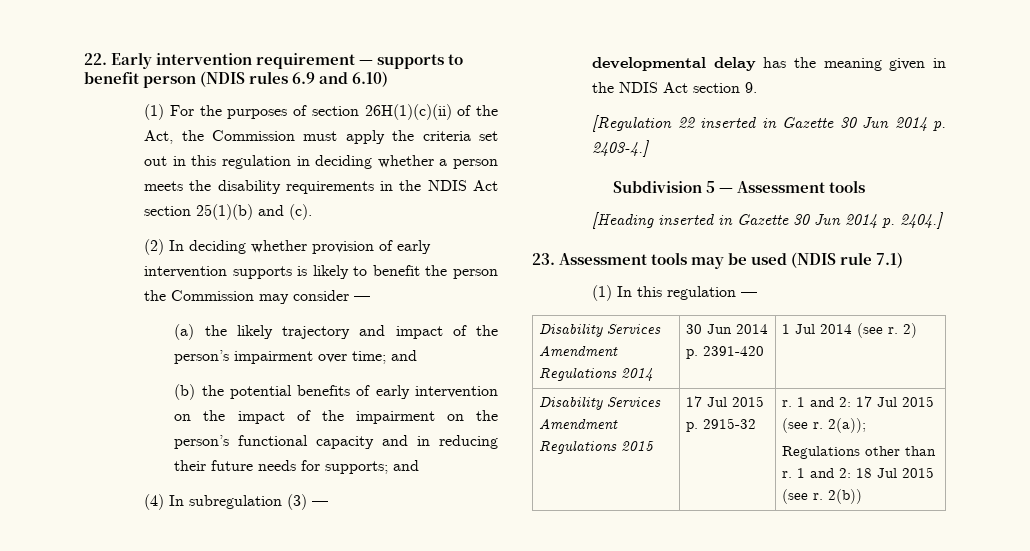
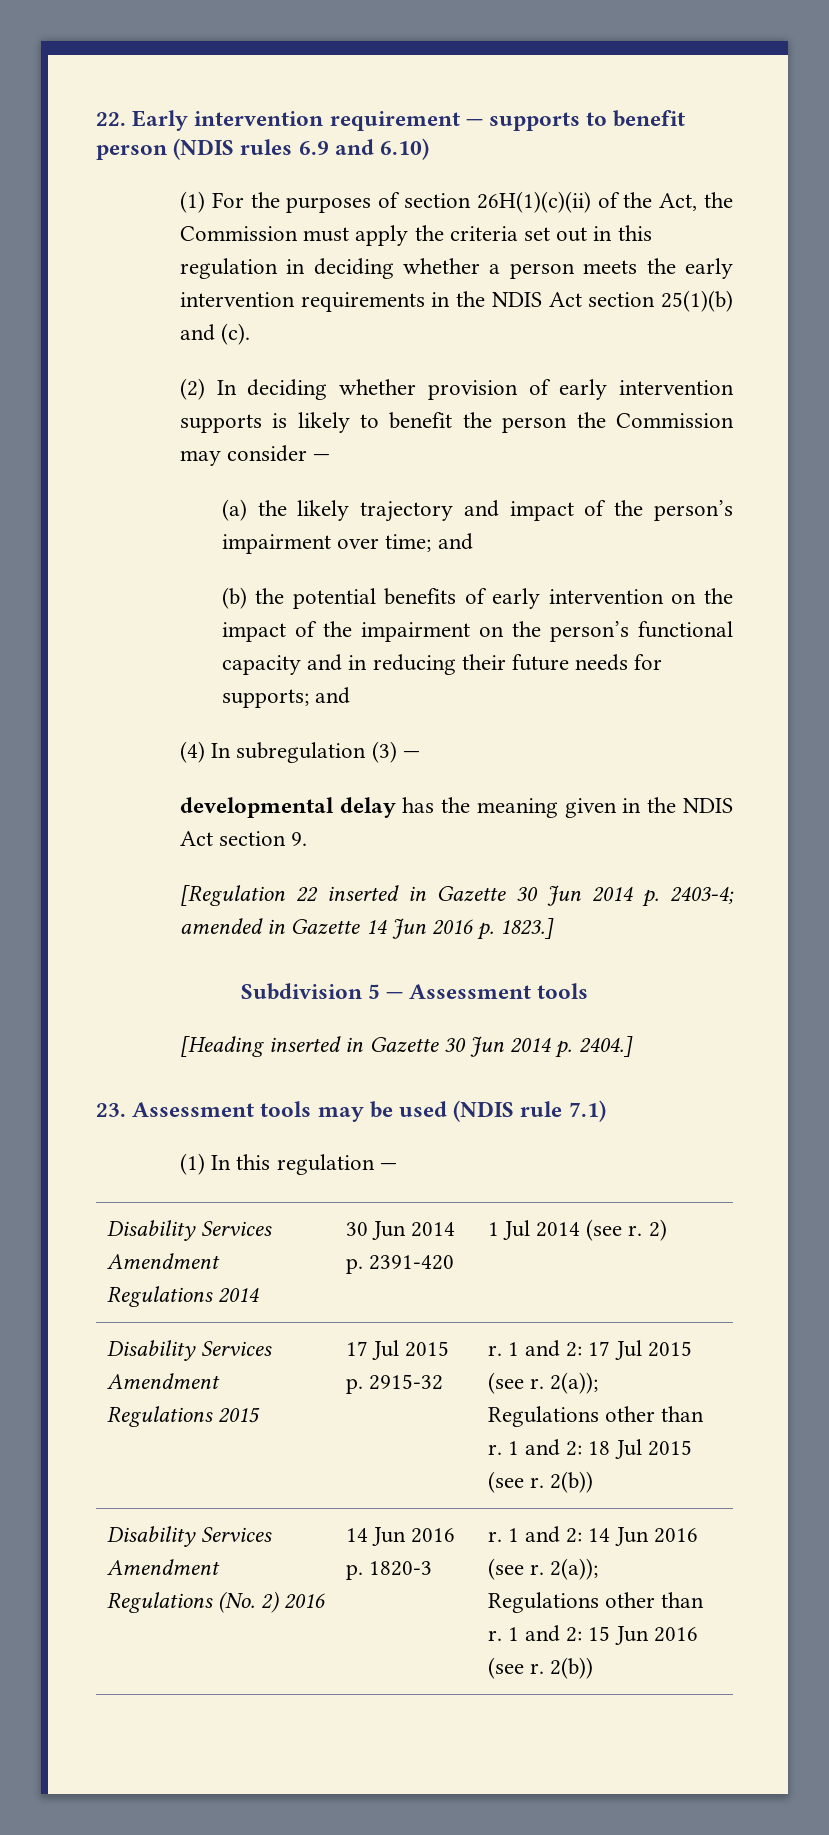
- (1) For the purposes of section 26H(1)(c)(ii) of the Act, the Commission must apply the criteria set out in this regulation in deciding whether a person meets the disability requirements in the NDIS Act section 25(1)(b) and (c).
+ (1) For the purposes of section 26H(1)(c)(ii) of the Act, the Commission must apply the criteria set out in this regulation in deciding whether a person meets the early intervention requirements in the NDIS Act section 25(1)(b) and (c).
- [Regulation 22 inserted in Gazette 30 Jun 2014 p. 2403-4.]
+ [Regulation 22 inserted in Gazette 30 Jun 2014 p. 2403-4; amended in Gazette 14 Jun 2016 p. 1823.]
+ Disability Services Amendment Regulations (No. 2) 2016 | 14 Jun 2016 p. 1820-3 | r. 1 and 2: 14 Jun 2016 (see r. 2(a));
+ Regulations other than r. 1 and 2: 15 Jun 2016 (see r. 2(b))

